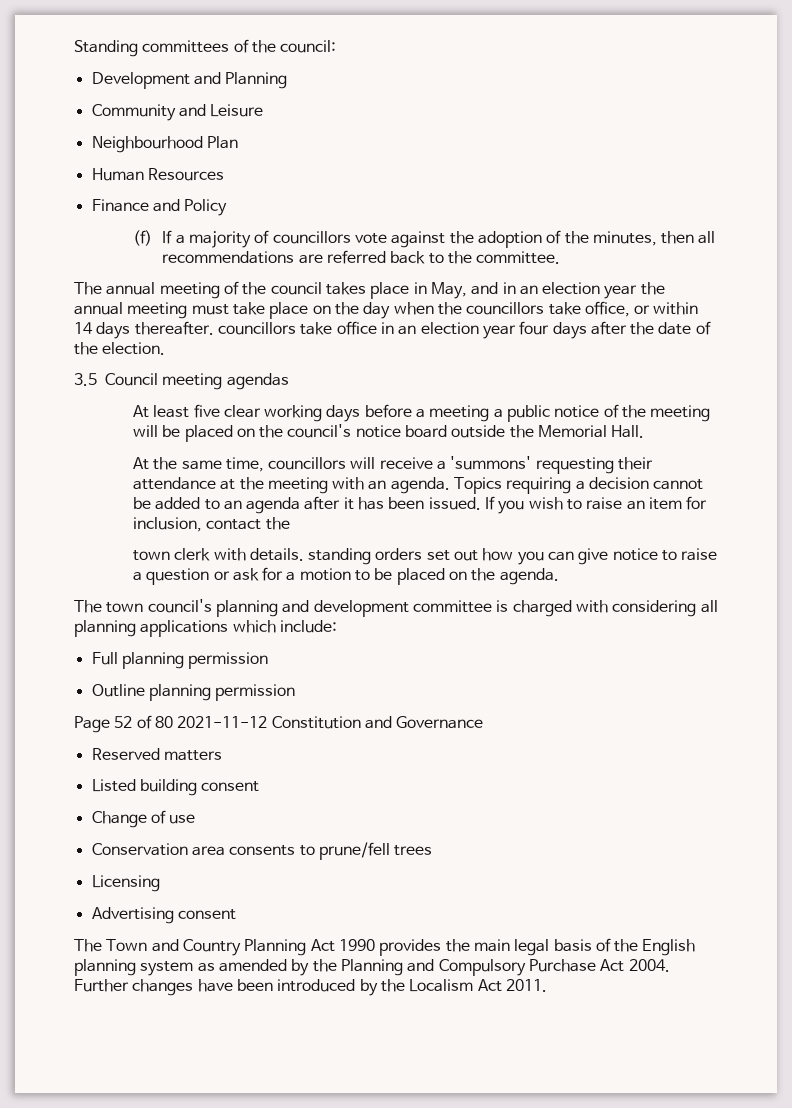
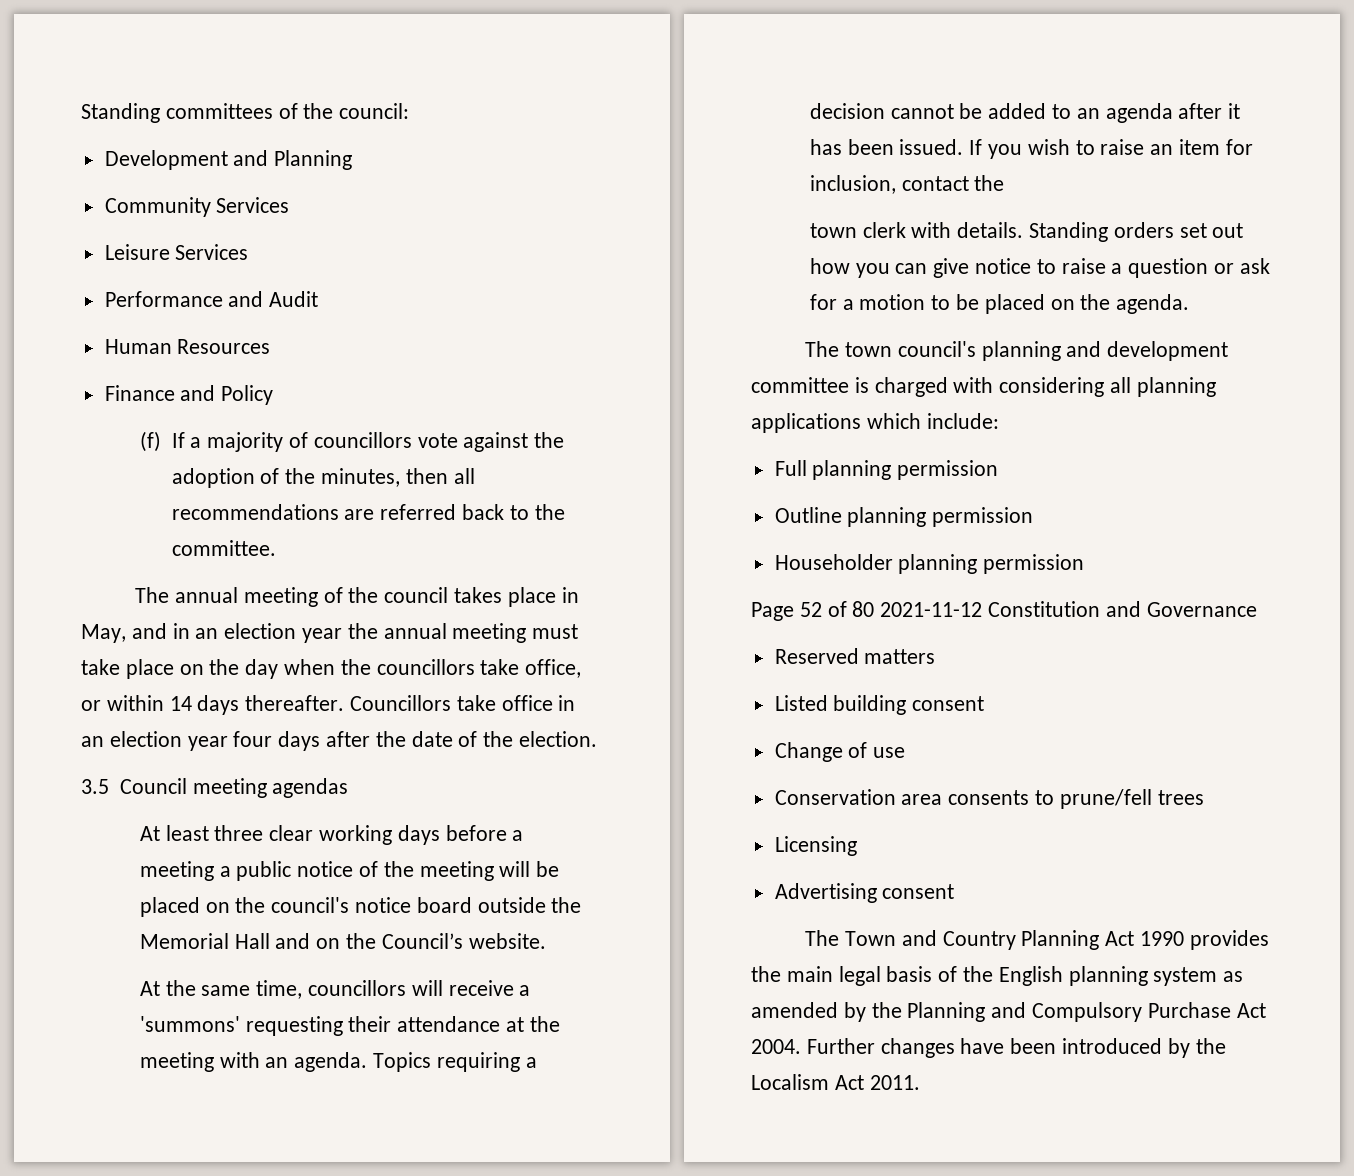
- Community and Leisure
- Neighbourhood Plan
+ Community Services
+ Leisure Services
+ Performance and Audit
- The annual meeting of the council takes place in May, and in an election year the annual meeting must take place on the day when the councillors take office, or within 14 days thereafter. councillors take office in an election year four days after the date of the election.
+ The annual meeting of the council takes place in May, and in an election year the annual meeting must take place on the day when the councillors take office, or within 14 days thereafter. Councillors take office in an election year four days after the date of the election.
- At least five clear working days before a meeting a public notice of the meeting will be placed on the council's notice board outside the Memorial Hall.
+ At least three clear working days before a meeting a public notice of the meeting will be placed on the council's notice board outside the Memorial Hall and on the Council’s website.
- town clerk with details. standing orders set out how you can give notice to raise a question or ask for a motion to be placed on the agenda.
+ town clerk with details. Standing orders set out how you can give notice to raise a question or ask for a motion to be placed on the agenda.
+ Householder planning permission

